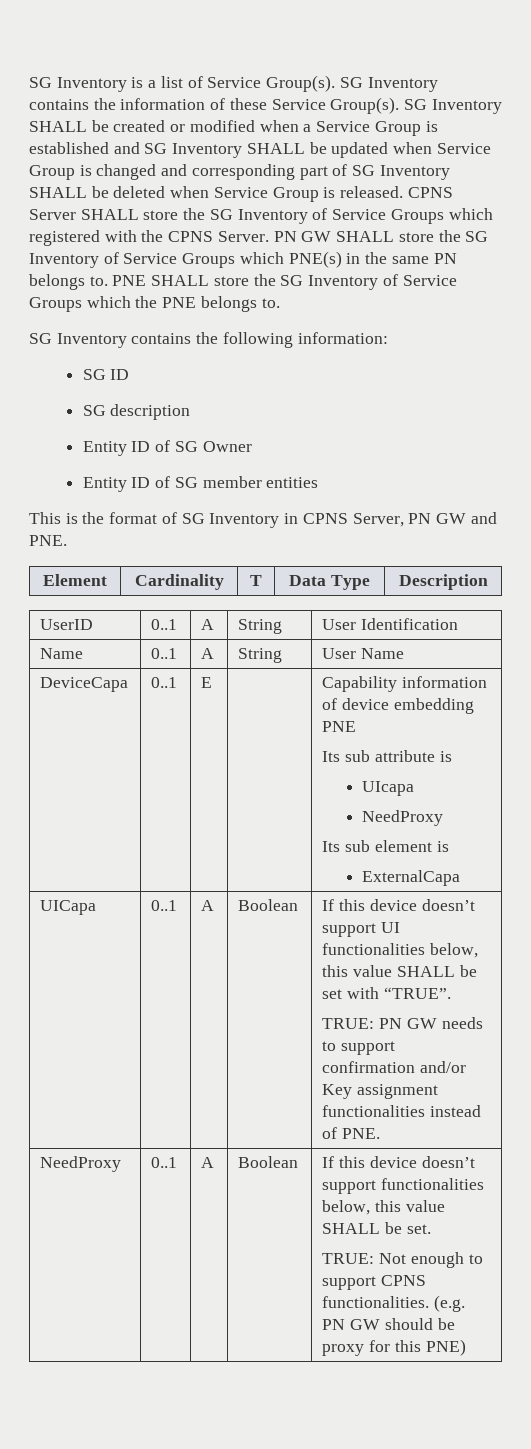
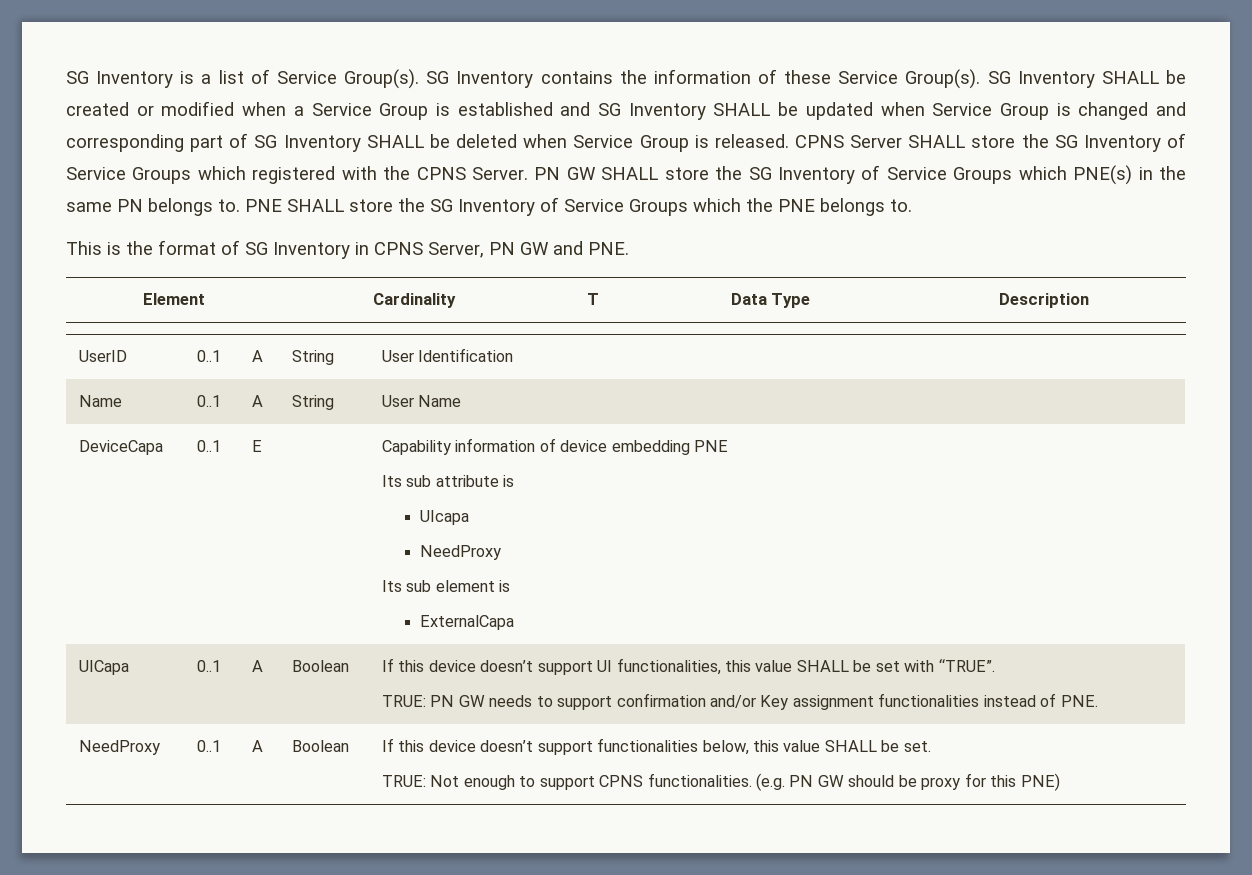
- SG Inventory contains the following information:
- SG ID
- SG description
- Entity ID of SG Owner
- Entity ID of SG member entities
- UICapa | 0..1 | A | Boolean | If this device doesn’t support UI functionalities below, this value SHALL be set with “TRUE”.
+ UICapa | 0..1 | A | Boolean | If this device doesn’t support UI functionalities, this value SHALL be set with “TRUE”.

